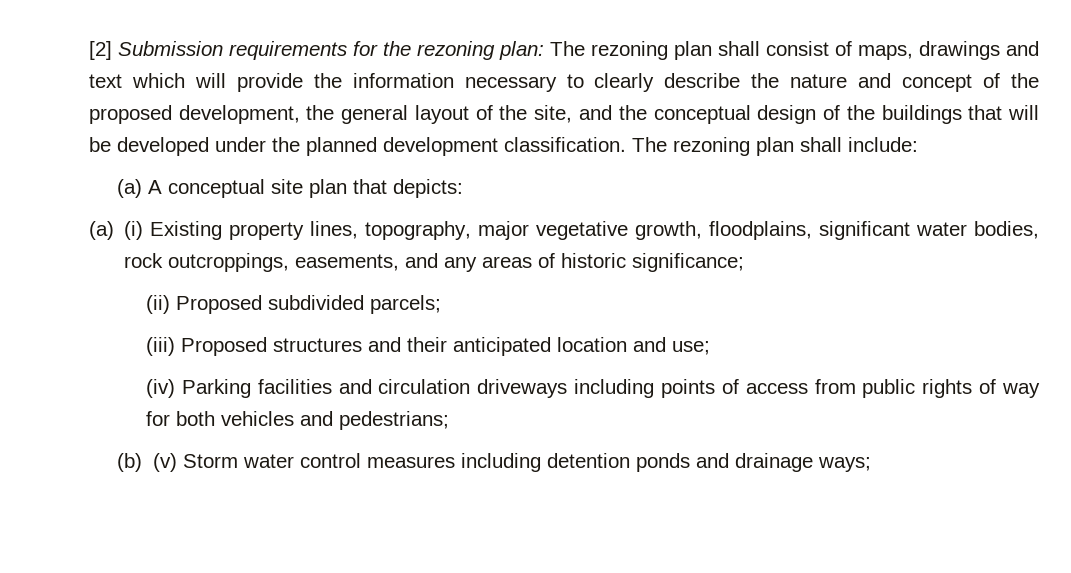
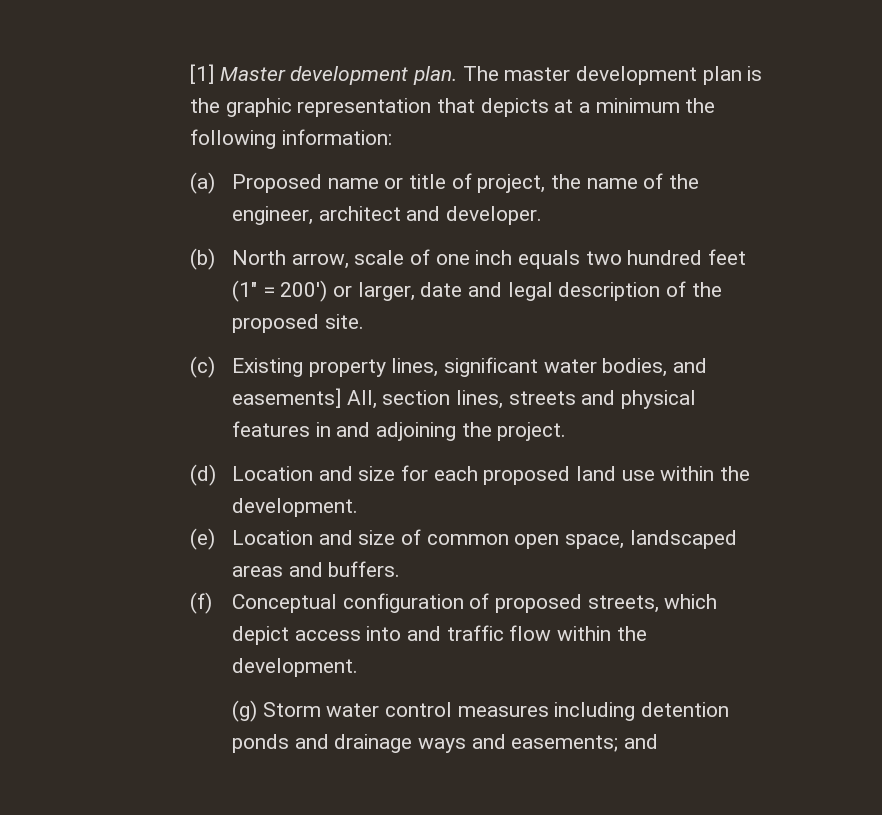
- [2] Submission requirements for the rezoning plan: The rezoning plan shall consist of maps, drawings and text which will provide the information necessary to clearly describe the nature and concept of the proposed development, the general layout of the site, and the conceptual design of the buildings that will be developed under the planned development classification. The rezoning plan shall include:
- (a) A conceptual site plan that depicts:
- (a) (i) Existing property lines, topography, major vegetative growth, floodplains, significant water bodies, rock outcroppings, easements, and any areas of historic significance;
- (ii) Proposed subdivided parcels;
- (iii) Proposed structures and their anticipated location and use;
- (iv) Parking facilities and circulation driveways including points of access from public rights of way for both vehicles and pedestrians;
- (b) (v) Storm water control measures including detention ponds and drainage ways;
+ [1] Master development plan. The master development plan is the graphic representation that depicts at a minimum the following information:
+ (a) Proposed name or title of project, the name of the engineer, architect and developer.
+ (b) North arrow, scale of one inch equals two hundred feet (1" = 200') or larger, date and legal description of the proposed site.
+ (c) Existing property lines, significant water bodies, and easements] All, section lines, streets and physical features in and adjoining the project.
+ (d) Location and size for each proposed land use within the development.
+ (e) Location and size of common open space, landscaped areas and buffers.
+ (f) Conceptual configuration of proposed streets, which depict access into and traffic flow within the development.
+ (g) Storm water control measures including detention ponds and drainage ways and easements; and

